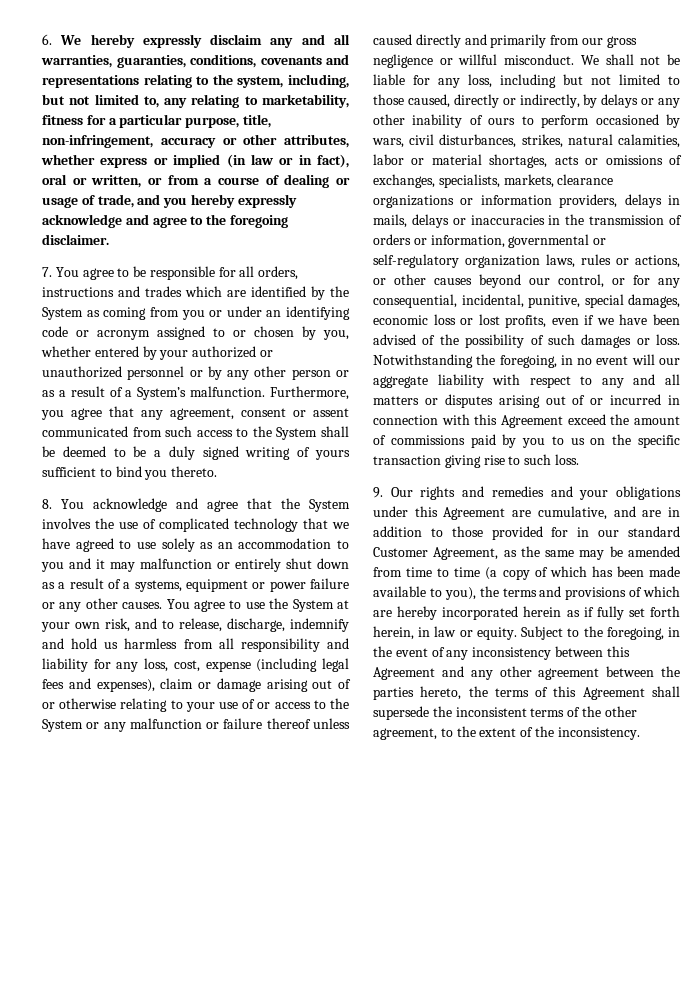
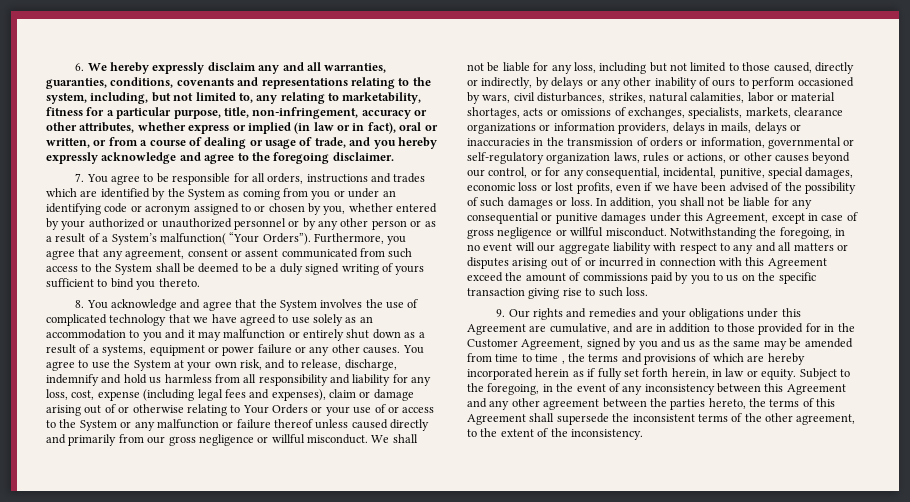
- 7. You agree to be responsible for all orders, instructions and trades which are identified by the System as coming from you or under an identifying code or acronym assigned to or chosen by you, whether entered by your authorized or unauthorized personnel or by any other person or as a result of a System’s malfunction.
+ 7. You agree to be responsible for all orders, instructions and trades which are identified by the System as coming from you or under an identifying code or acronym assigned to or chosen by you, whether entered by your authorized or unauthorized personnel or by any other person or as a result of a System’s malfunction( “Your Orders”).
- You agree to use the System at your own risk, and to release, discharge, indemnify and hold us harmless from all responsibility and liability for any loss, cost, expense (including legal fees and expenses), claim or damage arising out of or otherwise relating to your use of or access to the System or any malfunction or failure thereof unless caused directly and primarily from our gross negligence or willful misconduct.
+ You agree to use the System at your own risk, and to release, discharge, indemnify and hold us harmless from all responsibility and liability for any loss, cost, expense (including legal fees and expenses), claim or damage arising out of or otherwise relating to Your Orders or your use of or access to the System or any malfunction or failure thereof unless caused directly and primarily from our gross negligence or willful misconduct.
+ In addition, you shall not be liable for any consequential or punitive damages under this Agreement, except in case of gross negligence or willful misconduct.
- 9. Our rights and remedies and your obligations under this Agreement are cumulative, and are in addition to those provided for in our standard Customer Agreement, as the same may be amended from time to time (a copy of which has been made available to you), the terms and provisions of which are hereby incorporated herein as if fully set forth herein, in law or equity.
+ 9. Our rights and remedies and your obligations under this Agreement are cumulative, and are in addition to those provided for in the Customer Agreement, signed by you and us as the same may be amended from time to time , the terms and provisions of which are hereby incorporated herein as if fully set forth herein, in law or equity.

